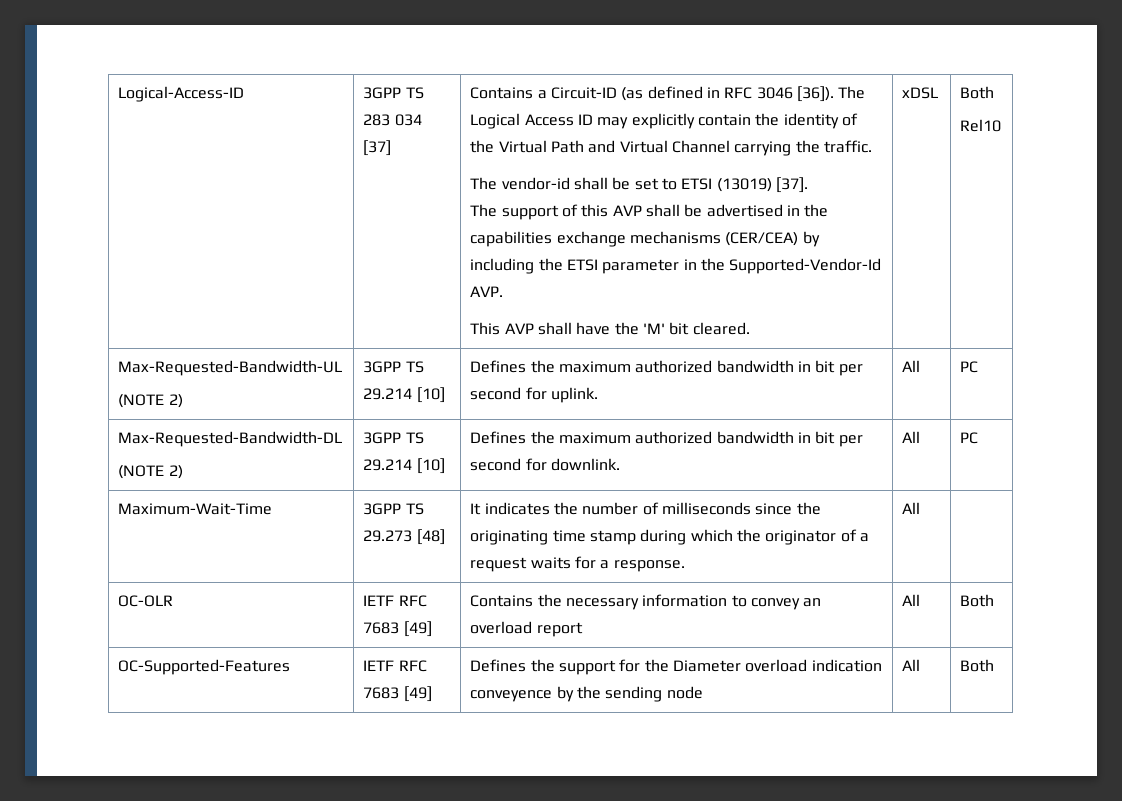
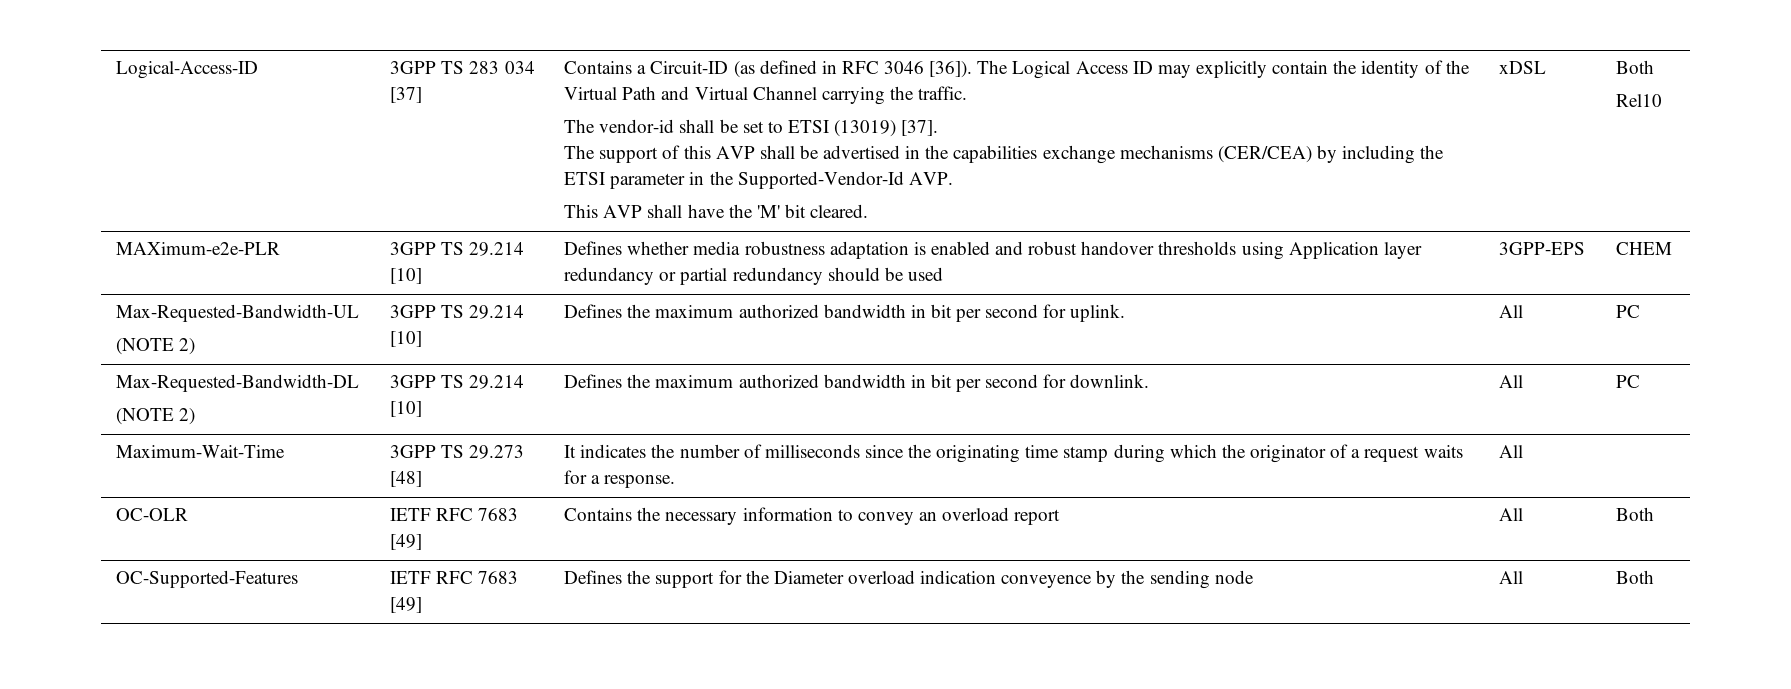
+ MAXimum-e2e-PLR | 3GPP TS 29.214 [10] | Defines whether media robustness adaptation is enabled and robust handover thresholds using Application layer redundancy or partial redundancy should be used | 3GPP-EPS | CHEM

